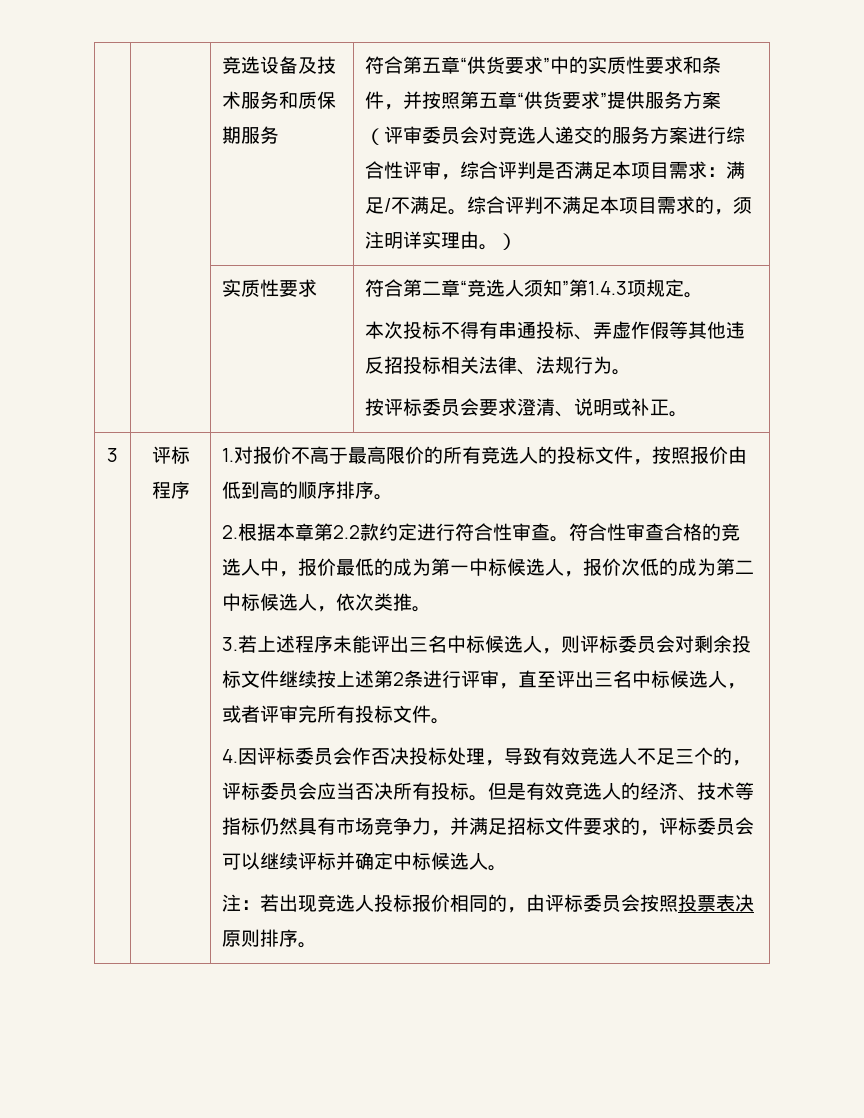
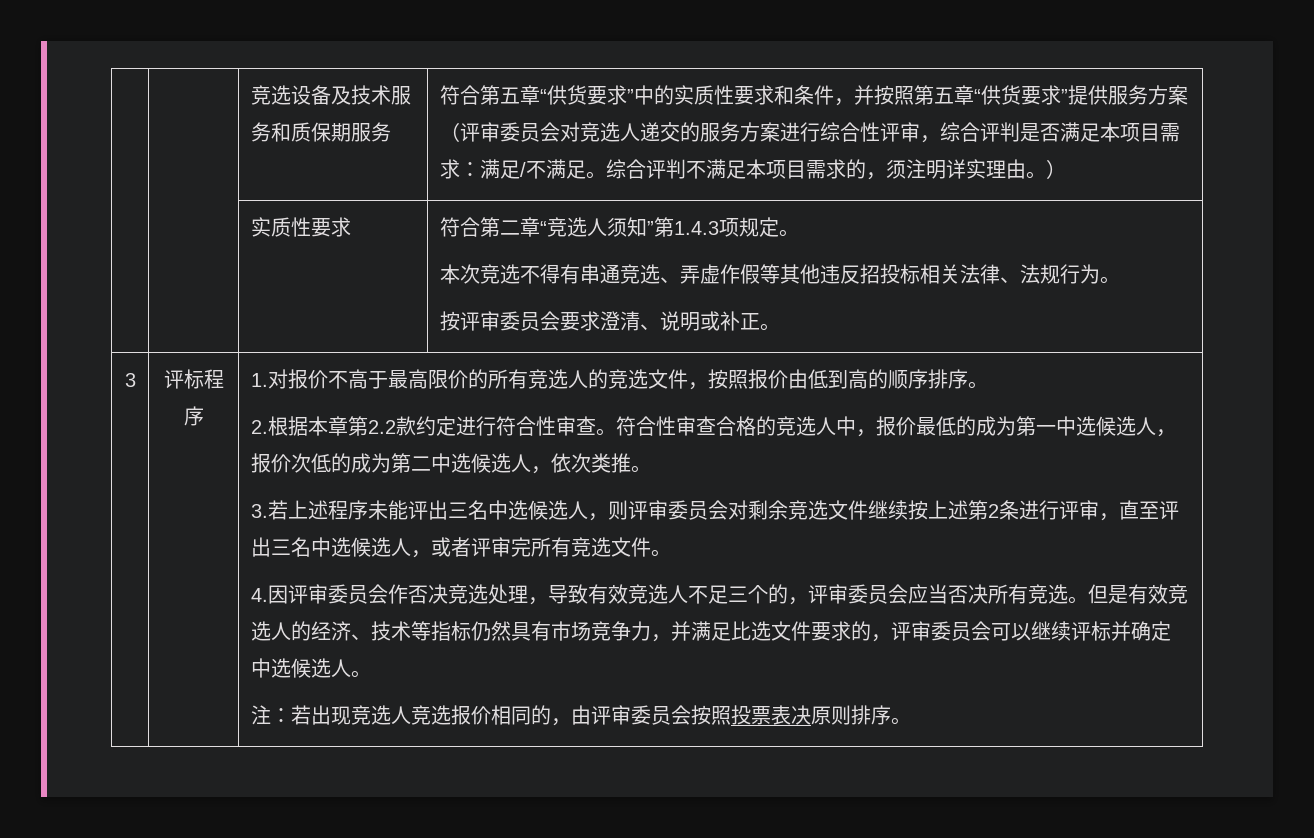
  | | 实质性要求 | 符合第二章“竞选人须知”第1.4.3项规定。
- 本次投标不得有串通投标、弄虚作假等其他违反招投标相关法律、法规行为。
- 按评标委员会要求澄清、说明或补正。
+ 本次竞选不得有串通竞选、弄虚作假等其他违反招投标相关法律、法规行为。
+ 按评审委员会要求澄清、说明或补正。
- 1.对报价不高于最高限价的所有竞选人的投标文件，按照报价由低到高的顺序排序。
+ 1.对报价不高于最高限价的所有竞选人的竞选文件，按照报价由低到高的顺序排序。
- 符合性审查合格的竞选人中，报价最低的成为第一中标候选人，报价次低的成为第二中标候选人，依次类推。
+ 符合性审查合格的竞选人中，报价最低的成为第一中选候选人，报价次低的成为第二中选候选人，依次类推。
- 3.若上述程序未能评出三名中标候选人，则评标委员会对剩余投标文件继续按上述第2条进行评审，直至评出三名中标候选人，或者评审完所有投标文件。
+ 3.若上述程序未能评出三名中选候选人，则评审委员会对剩余竞选文件继续按上述第2条进行评审，直至评出三名中选候选人，或者评审完所有竞选文件。
- 4.因评标委员会作否决投标处理，导致有效竞选人不足三个的，评标委员会应当否决所有投标。
+ 4.因评审委员会作否决竞选处理，导致有效竞选人不足三个的，评审委员会应当否决所有竞选。
- 但是有效竞选人的经济、技术等指标仍然具有市场竞争力，并满足招标文件要求的，评标委员会可以继续评标并确定中标候选人。
+ 但是有效竞选人的经济、技术等指标仍然具有市场竞争力，并满足比选文件要求的，评审委员会可以继续评标并确定中选候选人。
- 注：若出现竞选人投标报价相同的，由评标委员会按照投票表决原则排序。
+ 注：若出现竞选人竞选报价相同的，由评审委员会按照投票表决原则排序。

